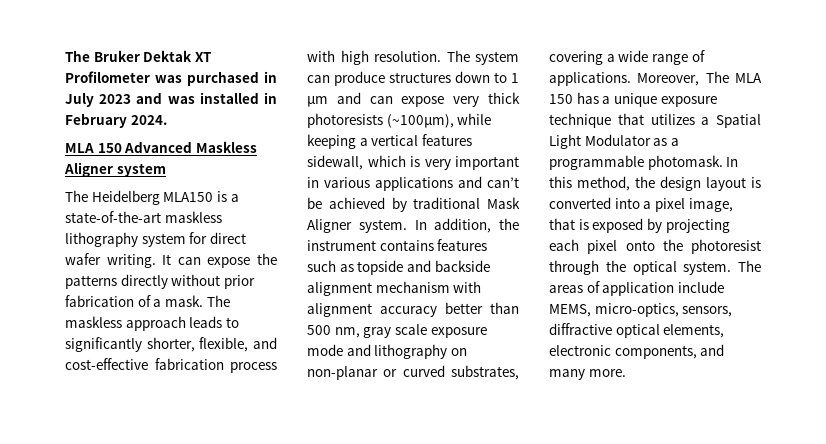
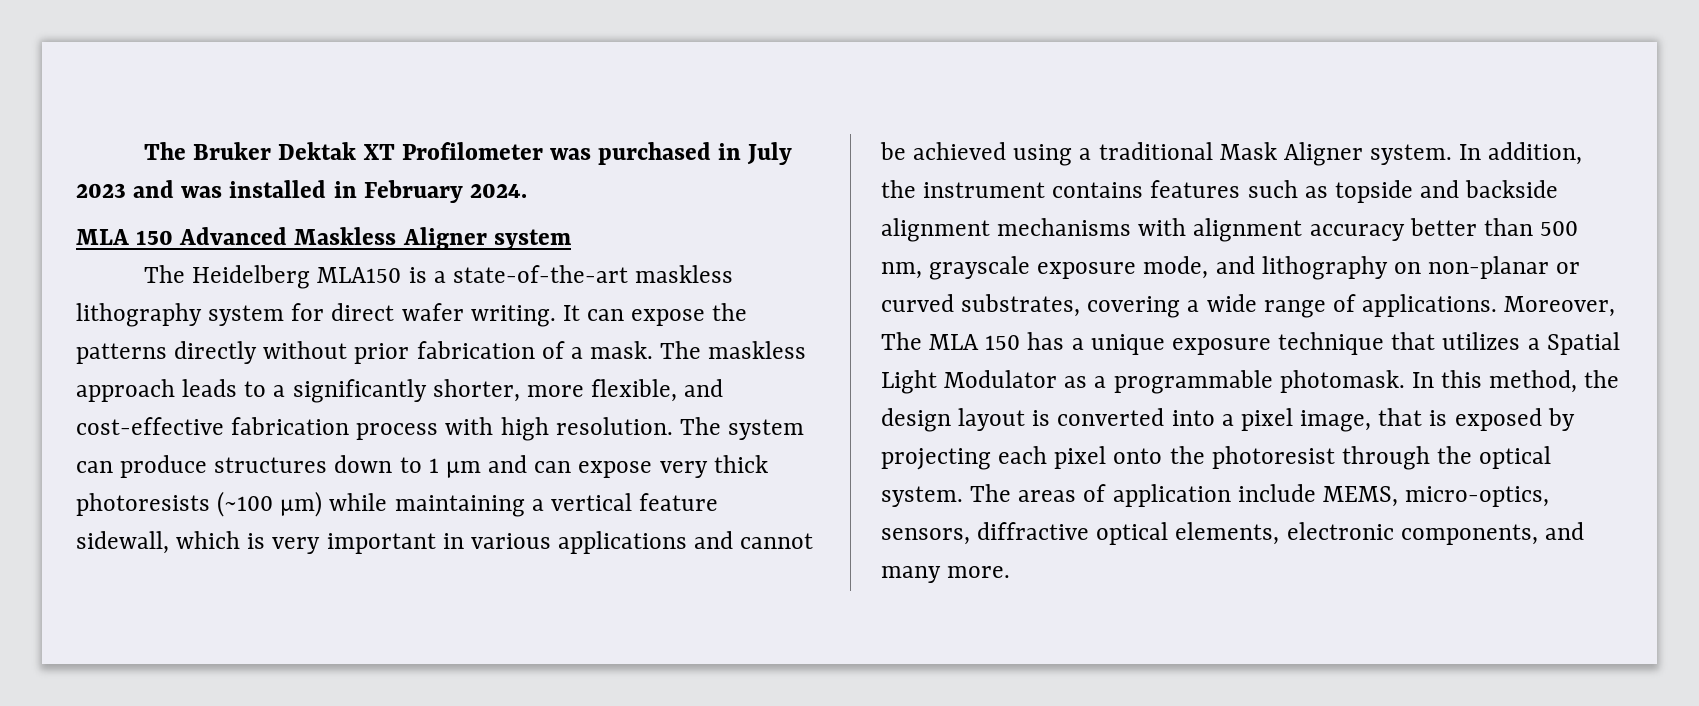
- The maskless approach leads to significantly shorter, flexible, and cost-effective fabrication process with high resolution.
+ The maskless approach leads to a significantly shorter, more flexible, and cost-effective fabrication process with high resolution.
- The system can produce structures down to 1 μm and can expose very thick photoresists (~100µm), while keeping a vertical features sidewall, which is very important in various applications and can’t be achieved by traditional Mask Aligner system.
+ The system can produce structures down to 1 μm and can expose very thick photoresists (~100 µm) while maintaining a vertical feature sidewall, which is very important in various applications and cannot be achieved using a traditional Mask Aligner system.
- In addition, the instrument contains features such as topside and backside alignment mechanism with alignment accuracy better than 500 nm, gray scale exposure mode and lithography on non-planar or curved substrates, covering a wide range of applications.
+ In addition, the instrument contains features such as topside and backside alignment mechanisms with alignment accuracy better than 500 nm, grayscale exposure mode, and lithography on non-planar or curved substrates, covering a wide range of applications.

